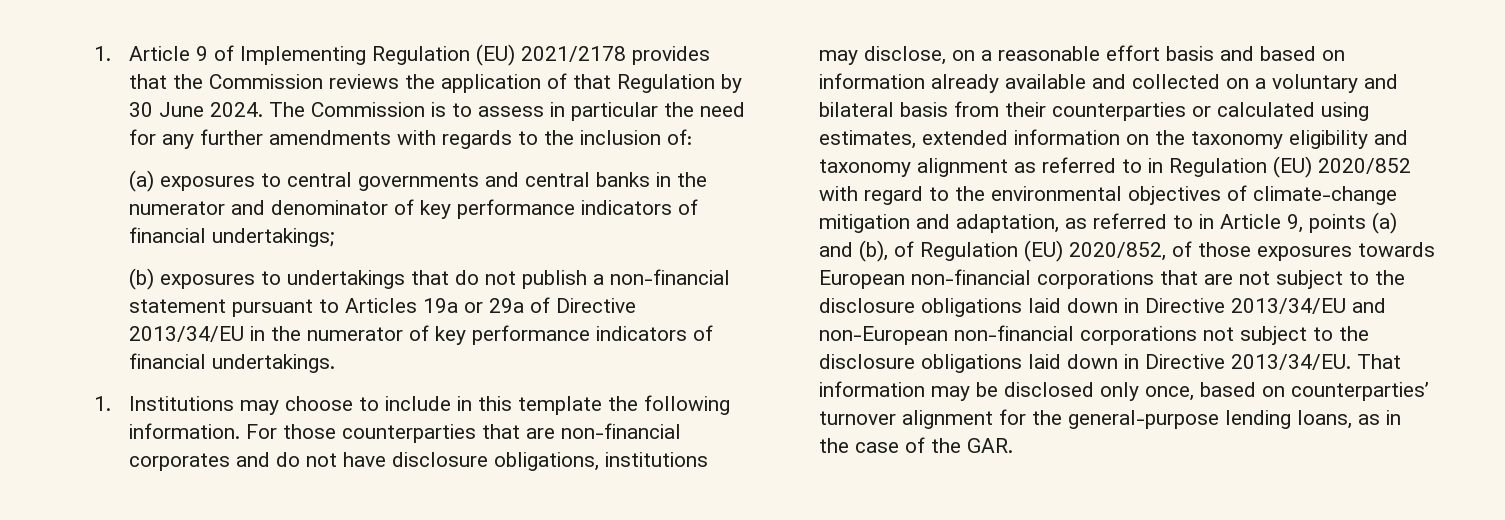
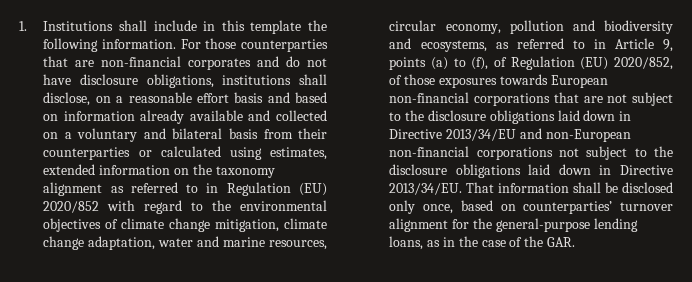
- 1. Article 9 of Implementing Regulation (EU) 2021/2178 provides that the Commission reviews the application of that Regulation by 30 June 2024. The Commission is to assess in particular the need for any further amendments with regards to the inclusion of:
- (a) exposures to central governments and central banks in the numerator and denominator of key performance indicators of financial undertakings;
- (b) exposures to undertakings that do not publish a non-financial statement pursuant to Articles 19a or 29a of Directive 2013/34/EU in the numerator of key performance indicators of financial undertakings.
- 1. Institutions may choose to include in this template the following information.
+ 1. Institutions shall include in this template the following information.
- For those counterparties that are non-financial corporates and do not have disclosure obligations, institutions may disclose, on a reasonable effort basis and based on information already available and collected on a voluntary and bilateral basis from their counterparties or calculated using estimates, extended information on the taxonomy eligibility and taxonomy alignment as referred to in Regulation (EU) 2020/852 with regard to the environmental objectives of climate-change mitigation and adaptation, as referred to in Article 9, points (a) and (b), of Regulation (EU) 2020/852, of those exposures towards European non-financial corporations that are not subject to the disclosure obligations laid down in Directive 2013/34/EU and non-European non-financial corporations not subject to the disclosure obligations laid down in Directive 2013/34/EU.
+ For those counterparties that are non-financial corporates and do not have disclosure obligations, institutions shall disclose, on a reasonable effort basis and based on information already available and collected on a voluntary and bilateral basis from their counterparties or calculated using estimates, extended information on the taxonomy alignment as referred to in Regulation (EU) 2020/852 with regard to the environmental objectives of climate change mitigation, climate change adaptation, water and marine resources, circular economy, pollution and biodiversity and ecosystems, as referred to in Article 9, points (a) to (f), of Regulation (EU) 2020/852, of those exposures towards European non-financial corporations that are not subject to the disclosure obligations laid down in Directive 2013/34/EU and non-European non-financial corporations not subject to the disclosure obligations laid down in Directive 2013/34/EU.
- That information may be disclosed only once, based on counterparties’ turnover alignment for the general-purpose lending loans, as in the case of the GAR.
+ That information shall be disclosed only once, based on counterparties’ turnover alignment for the general-purpose lending loans, as in the case of the GAR.

